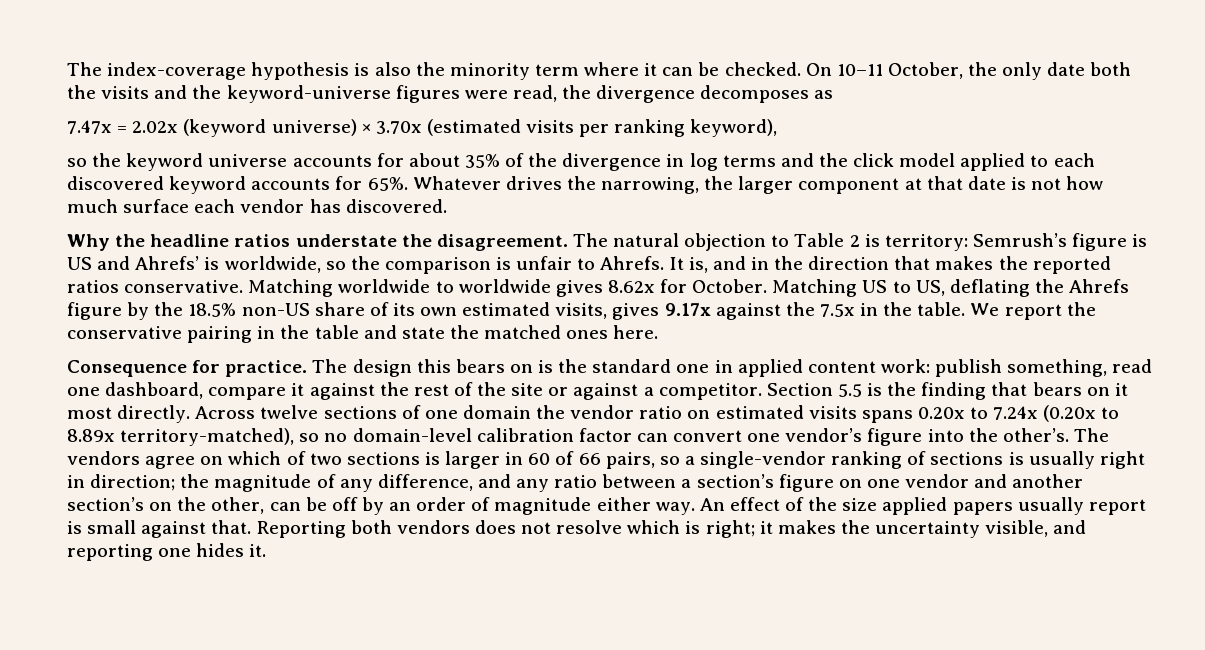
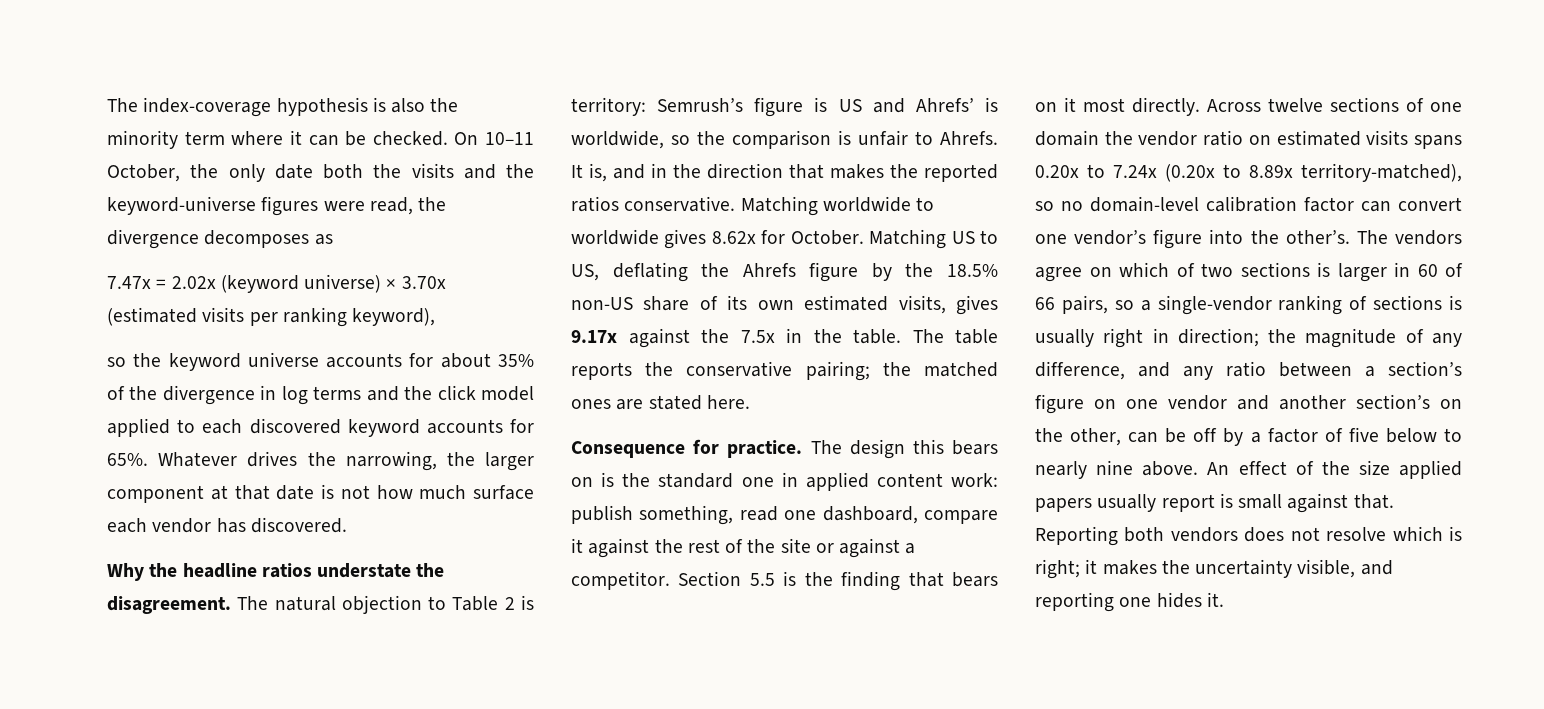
- We report the conservative pairing in the table and state the matched ones here.
+ The table reports the conservative pairing; the matched ones are stated here.
- The vendors agree on which of two sections is larger in 60 of 66 pairs, so a single-vendor ranking of sections is usually right in direction; the magnitude of any difference, and any ratio between a section’s figure on one vendor and another section’s on the other, can be off by an order of magnitude either way.
+ The vendors agree on which of two sections is larger in 60 of 66 pairs, so a single-vendor ranking of sections is usually right in direction; the magnitude of any difference, and any ratio between a section’s figure on one vendor and another section’s on the other, can be off by a factor of five below to nearly nine above.

